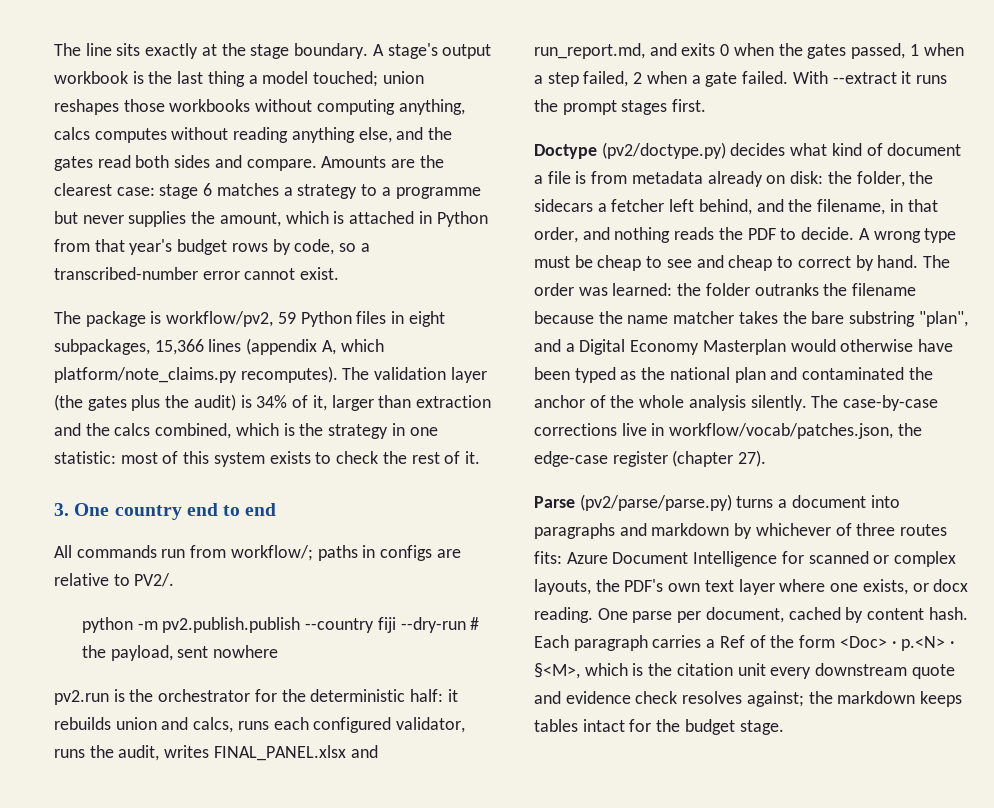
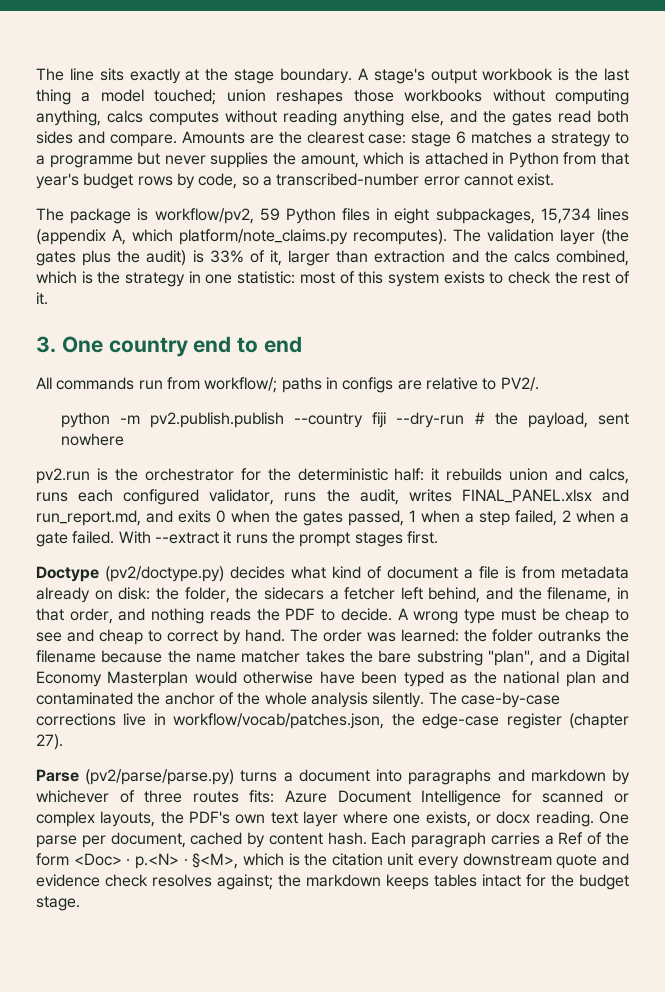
- The package is workflow/pv2, 59 Python files in eight subpackages, 15,366 lines (appendix A, which platform/note_claims.py recomputes).
+ The package is workflow/pv2, 59 Python files in eight subpackages, 15,734 lines (appendix A, which platform/note_claims.py recomputes).
- The validation layer (the gates plus the audit) is 34% of it, larger than extraction and the calcs combined, which is the strategy in one statistic: most of this system exists to check the rest of it.
+ The validation layer (the gates plus the audit) is 33% of it, larger than extraction and the calcs combined, which is the strategy in one statistic: most of this system exists to check the rest of it.

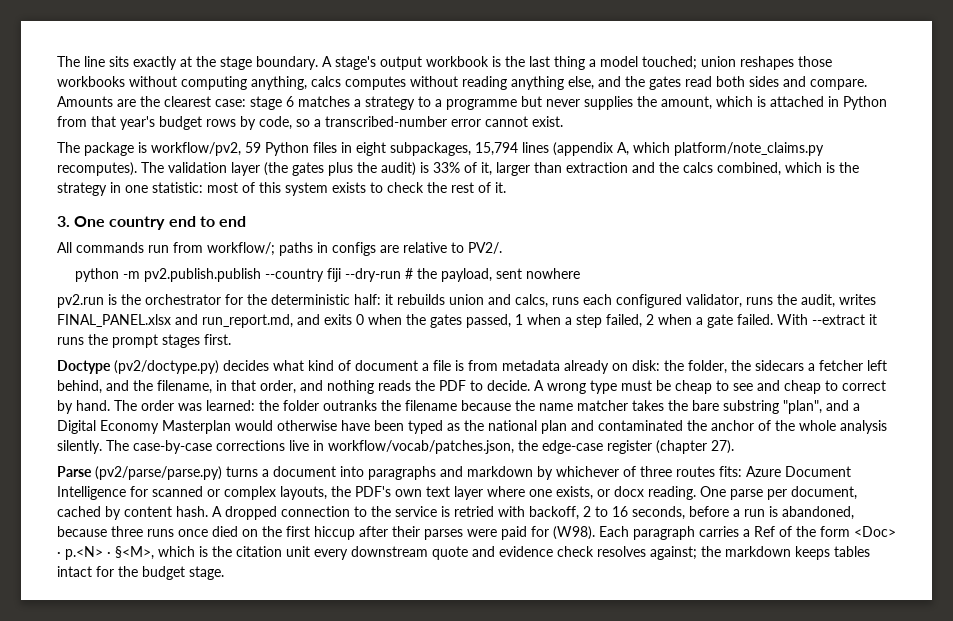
- The package is workflow/pv2, 59 Python files in eight subpackages, 15,734 lines (appendix A, which platform/note_claims.py recomputes).
+ The package is workflow/pv2, 59 Python files in eight subpackages, 15,794 lines (appendix A, which platform/note_claims.py recomputes).
+ A dropped connection to the service is retried with backoff, 2 to 16 seconds, before a run is abandoned, because three runs once died on the first hiccup after their parses were paid for (W98).

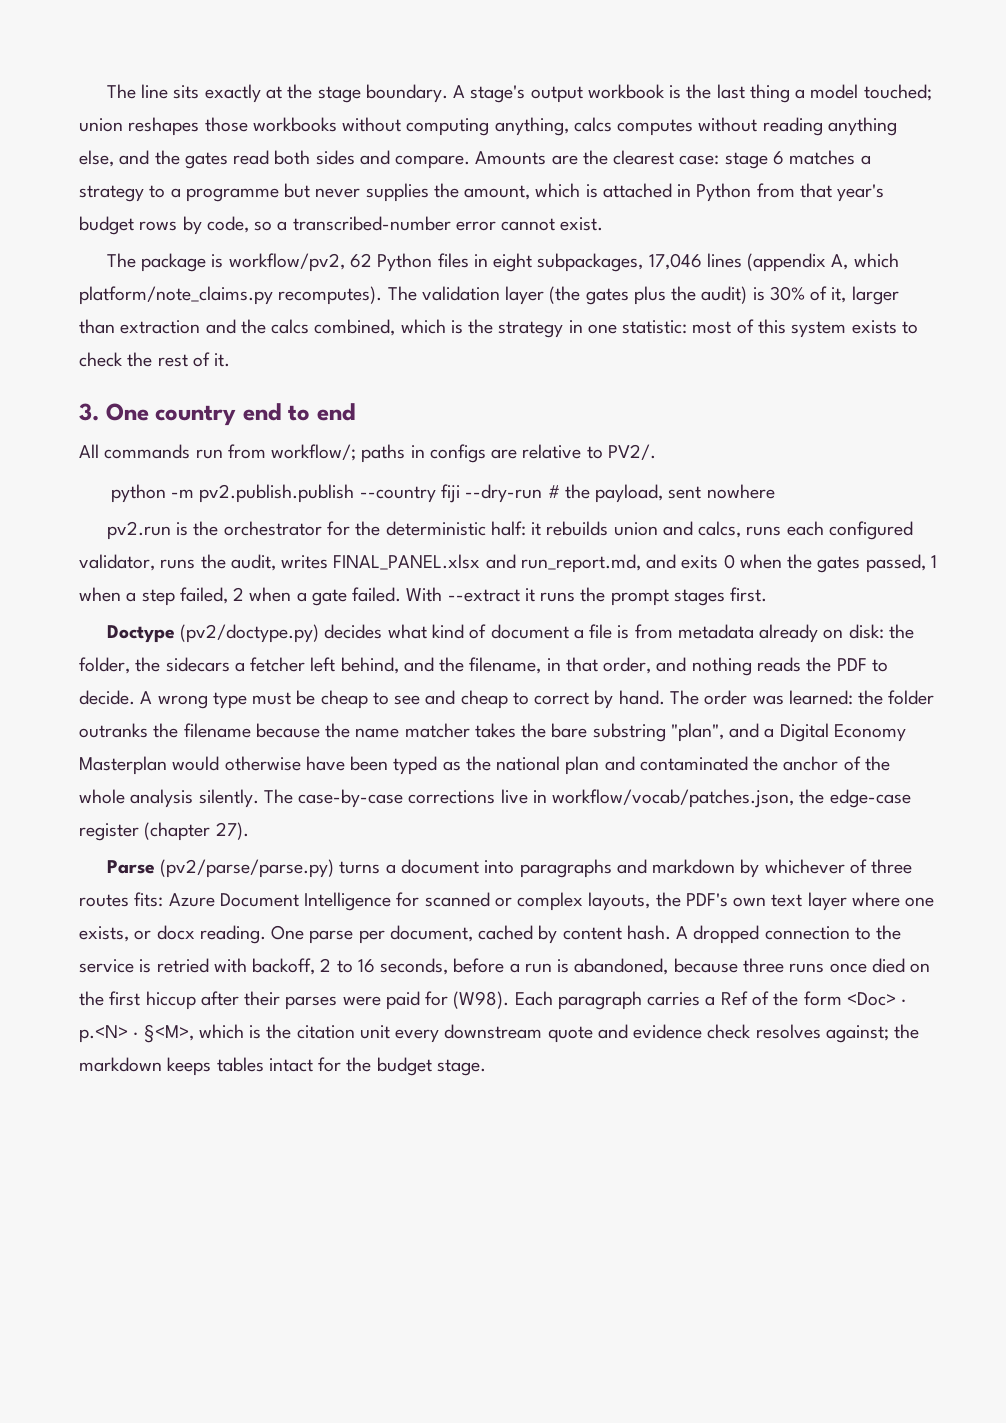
- The package is workflow/pv2, 59 Python files in eight subpackages, 15,794 lines (appendix A, which platform/note_claims.py recomputes).
+ The package is workflow/pv2, 62 Python files in eight subpackages, 17,046 lines (appendix A, which platform/note_claims.py recomputes).
- The validation layer (the gates plus the audit) is 33% of it, larger than extraction and the calcs combined, which is the strategy in one statistic: most of this system exists to check the rest of it.
+ The validation layer (the gates plus the audit) is 30% of it, larger than extraction and the calcs combined, which is the strategy in one statistic: most of this system exists to check the rest of it.

